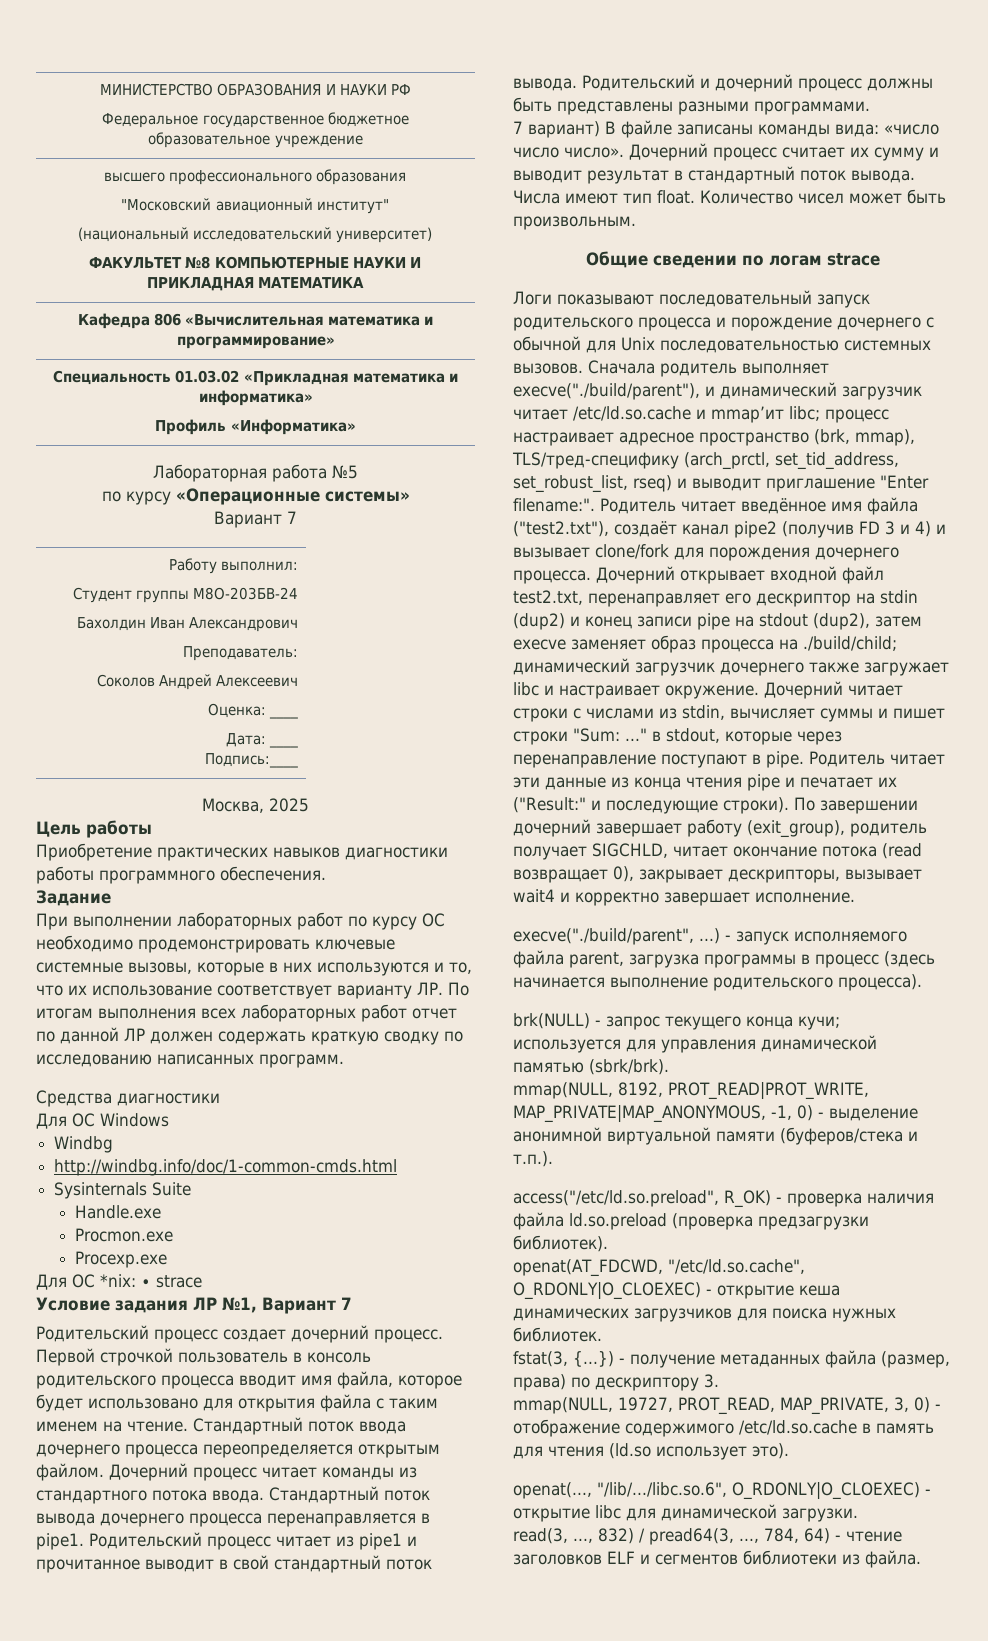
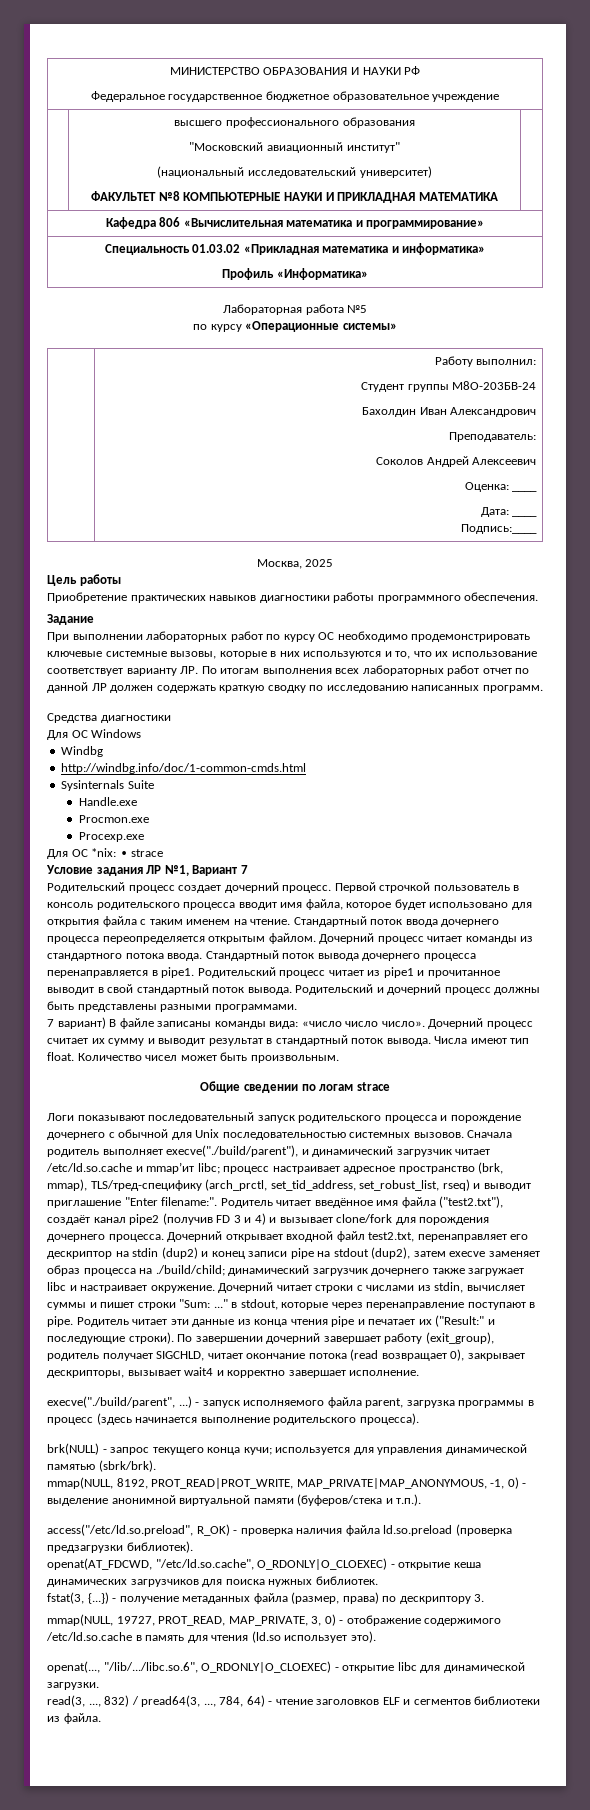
  по курсу «Операционные системы»
- Вариант 7

